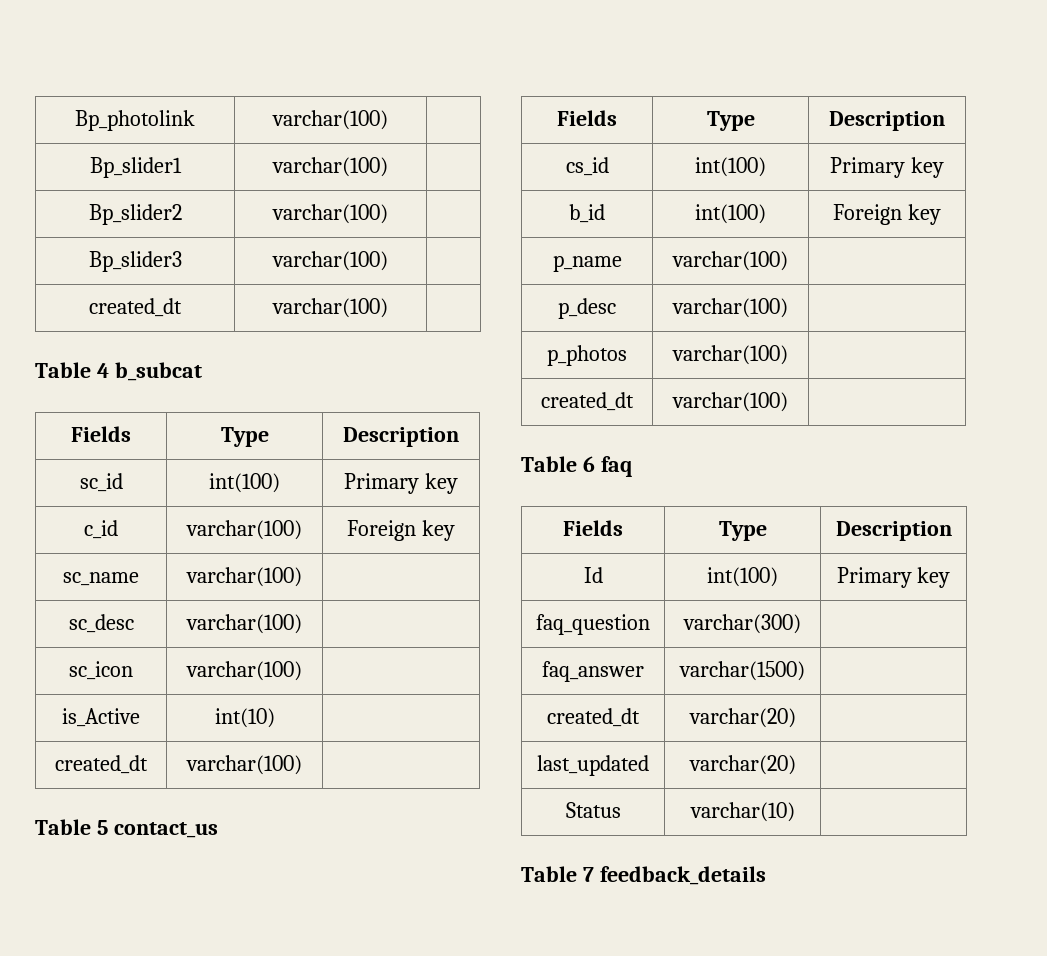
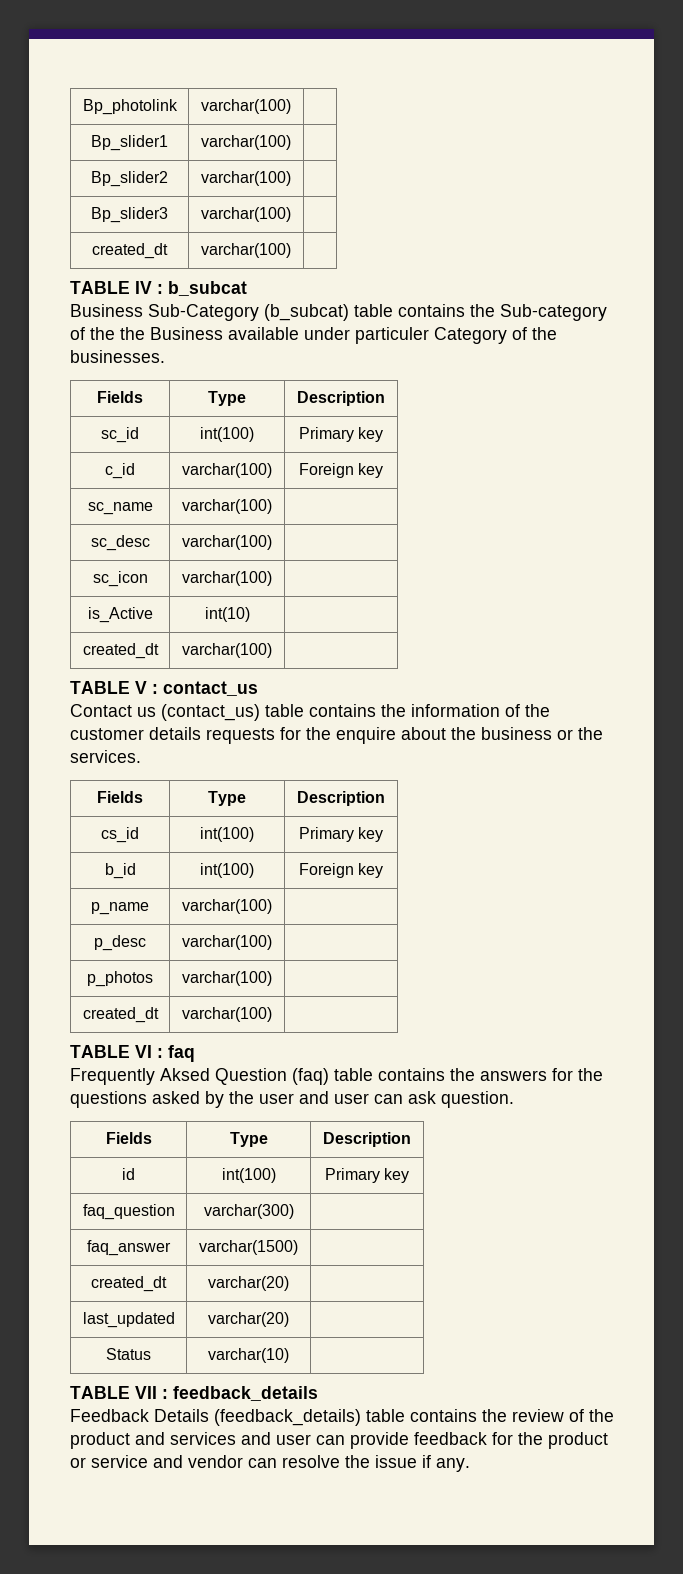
- Table 4 b_subcat
+ TABLE IV : b_subcat
+ Business Sub-Category (b_subcat) table contains the Sub-category of the the Business available under particuler Category of the businesses.
- Table 5 contact_us
+ TABLE V : contact_us
+ Contact us (contact_us) table contains the information of the customer details requests for the enquire about the business or the services.
- Table 6 faq
+ TABLE VI : faq
+ Frequently Aksed Question (faq) table contains the answers for the questions asked by the user and user can ask question.
  Fields | Type | Description
- Id | int(100) | Primary key
+ id | int(100) | Primary key
- Table 7 feedback_details
+ TABLE VII : feedback_details
+ Feedback Details (feedback_details) table contains the review of the product and services and user can provide feedback for the product or service and vendor can resolve the issue if any.

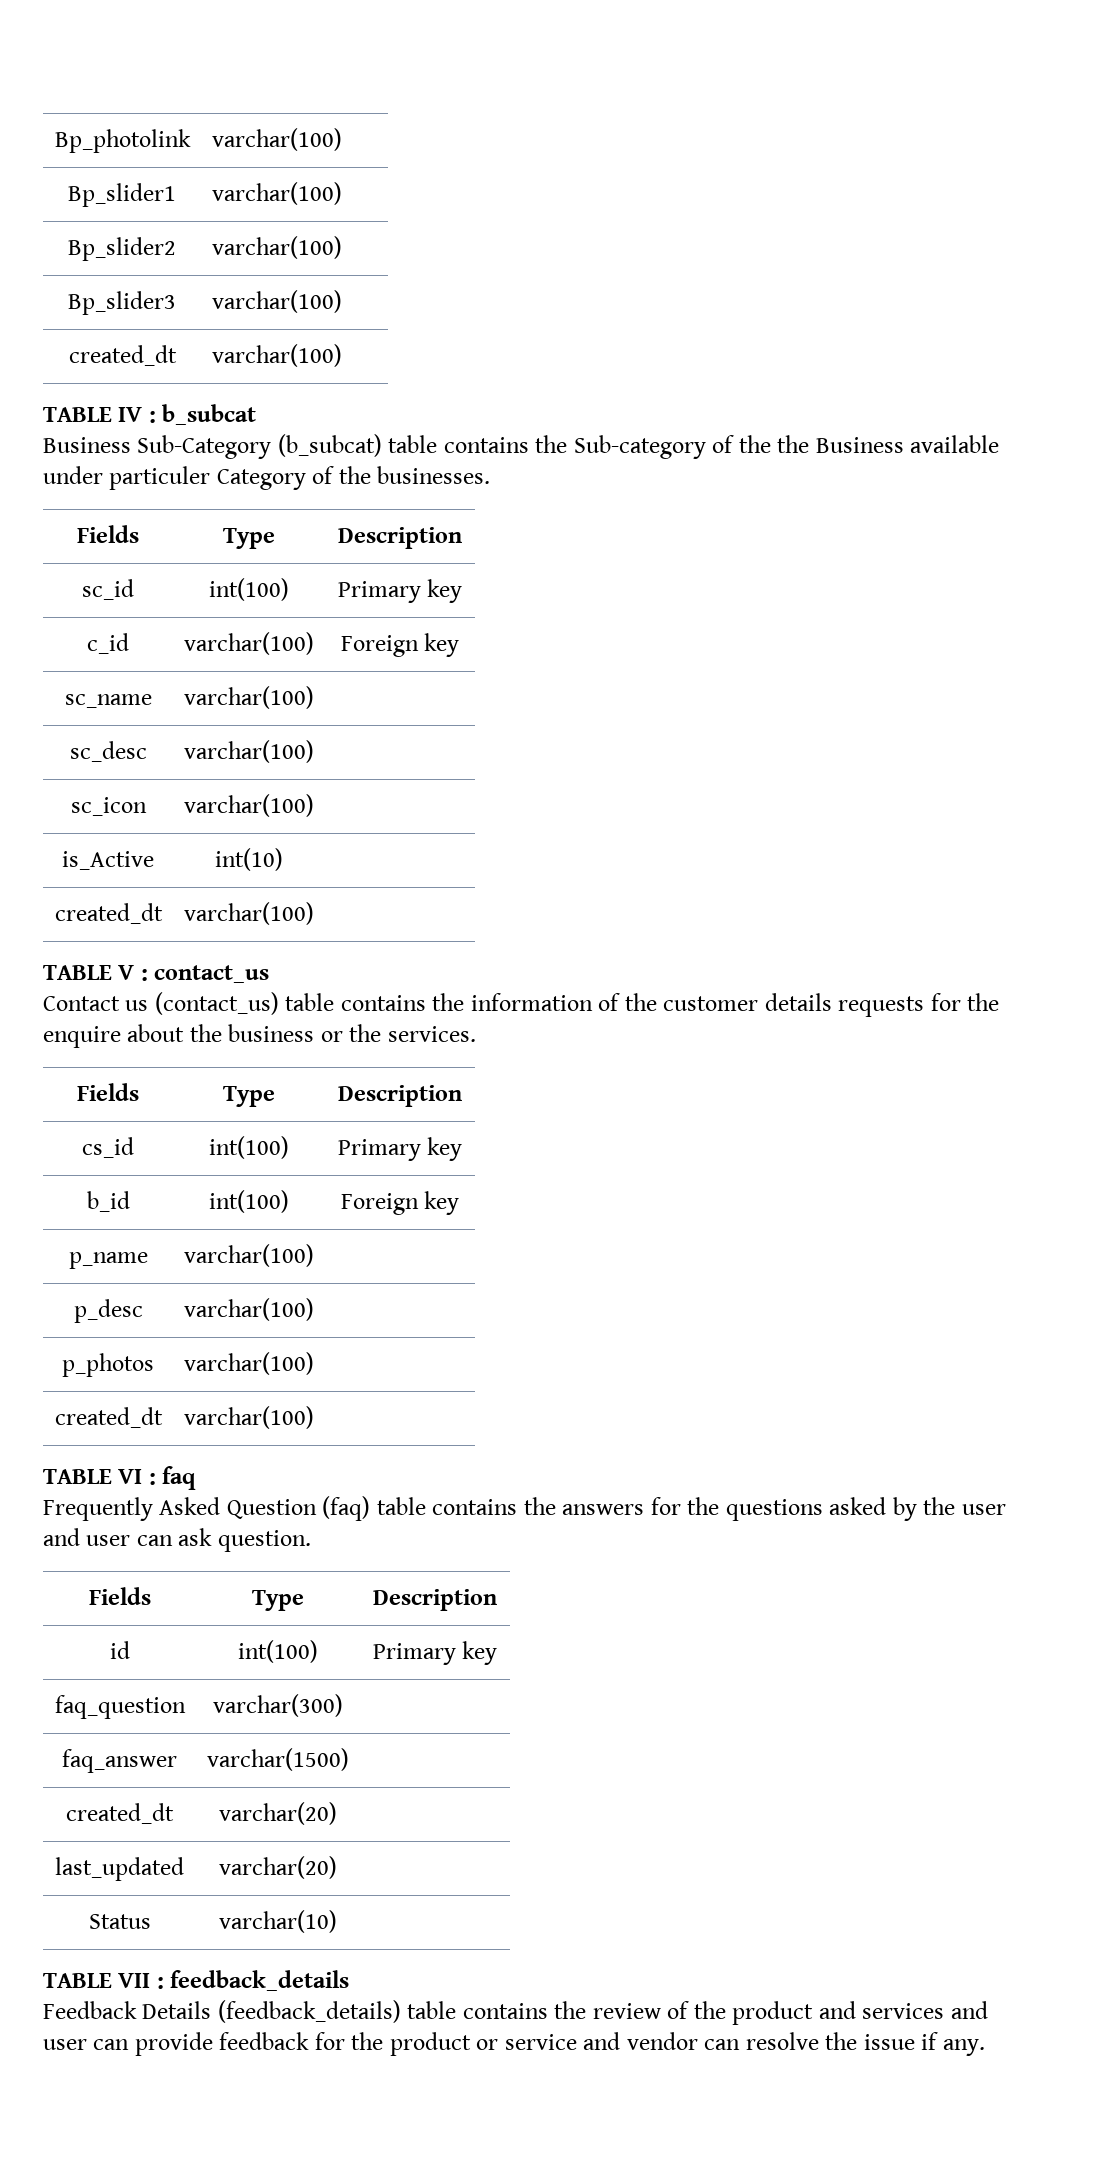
- Frequently Aksed Question (faq) table contains the answers for the questions asked by the user and user can ask question.
+ Frequently Asked Question (faq) table contains the answers for the questions asked by the user and user can ask question.

